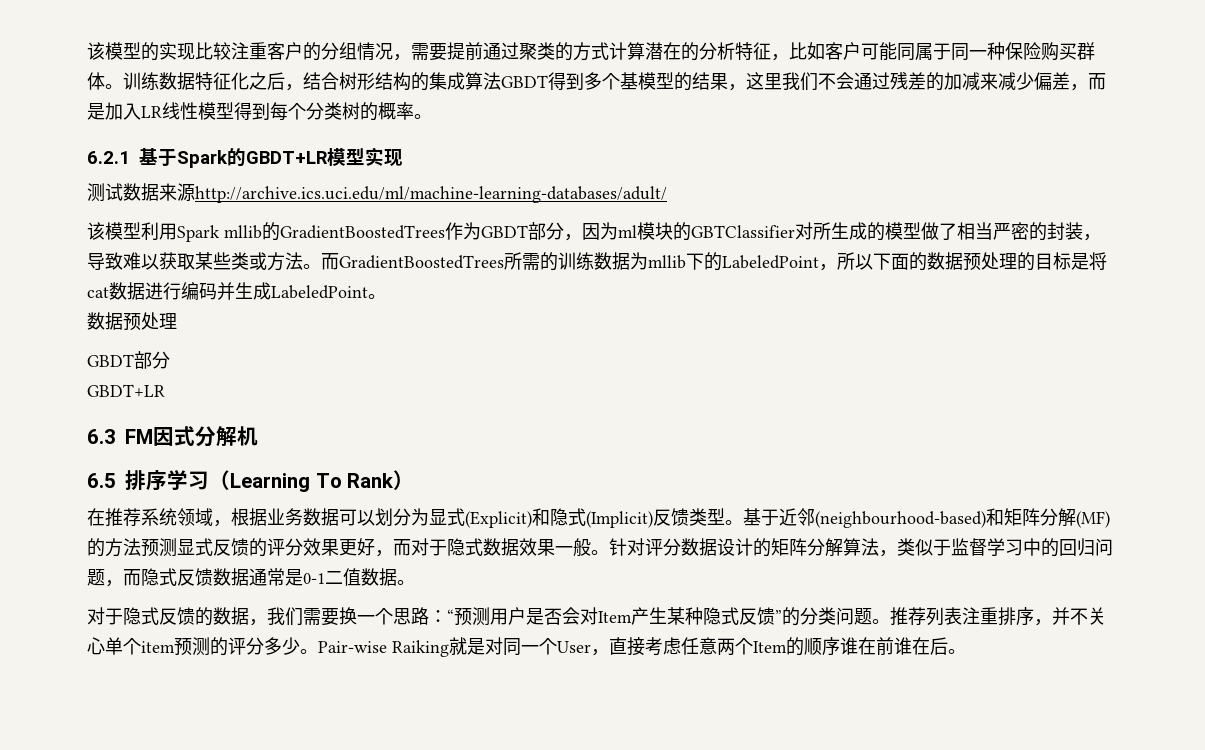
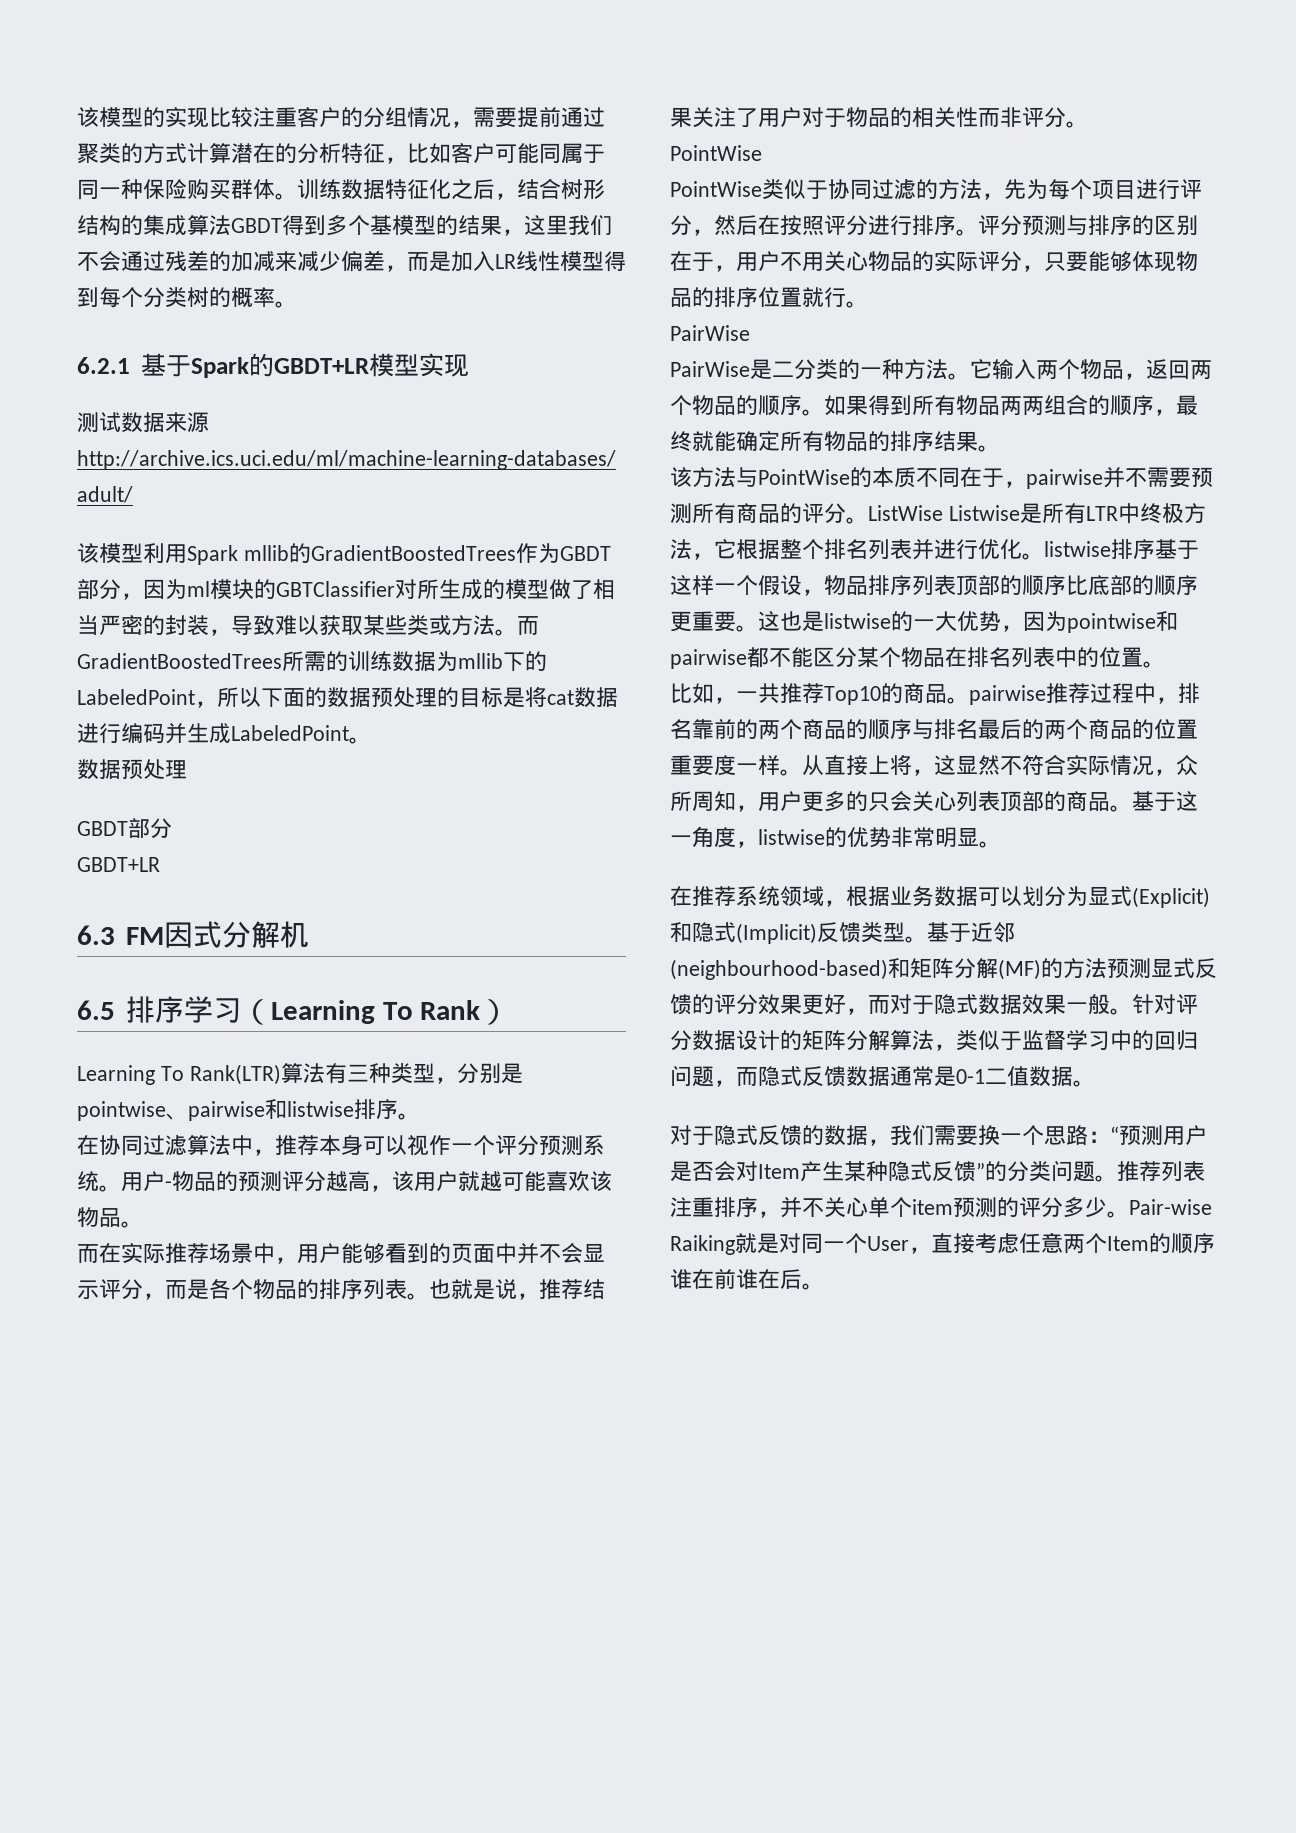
+ Learning To Rank(LTR)算法有三种类型，分别是pointwise、pairwise和listwise排序。
+ 在协同过滤算法中，推荐本身可以视作一个评分预测系统。用户-物品的预测评分越高，该用户就越可能喜欢该物品。
+ 而在实际推荐场景中，用户能够看到的页面中并不会显示评分，而是各个物品的排序列表。也就是说，推荐结果关注了用户对于物品的相关性而非评分。
+ PointWise
+ PointWise类似于协同过滤的方法，先为每个项目进行评分，然后在按照评分进行排序。评分预测与排序的区别在于，用户不用关心物品的实际评分，只要能够体现物品的排序位置就行。
+ PairWise
+ PairWise是二分类的一种方法。它输入两个物品，返回两个物品的顺序。如果得到所有物品两两组合的顺序，最终就能确定所有物品的排序结果。
+ 该方法与PointWise的本质不同在于，pairwise并不需要预测所有商品的评分。ListWise Listwise是所有LTR中终极方法，它根据整个排名列表并进行优化。listwise排序基于这样一个假设，物品排序列表顶部的顺序比底部的顺序更重要。这也是listwise的一大优势，因为pointwise和pairwise都不能区分某个物品在排名列表中的位置。
+ 比如，一共推荐Top10的商品。pairwise推荐过程中，排名靠前的两个商品的顺序与排名最后的两个商品的位置重要度一样。从直接上将，这显然不符合实际情况，众所周知，用户更多的只会关心列表顶部的商品。基于这一角度，listwise的优势非常明显。

